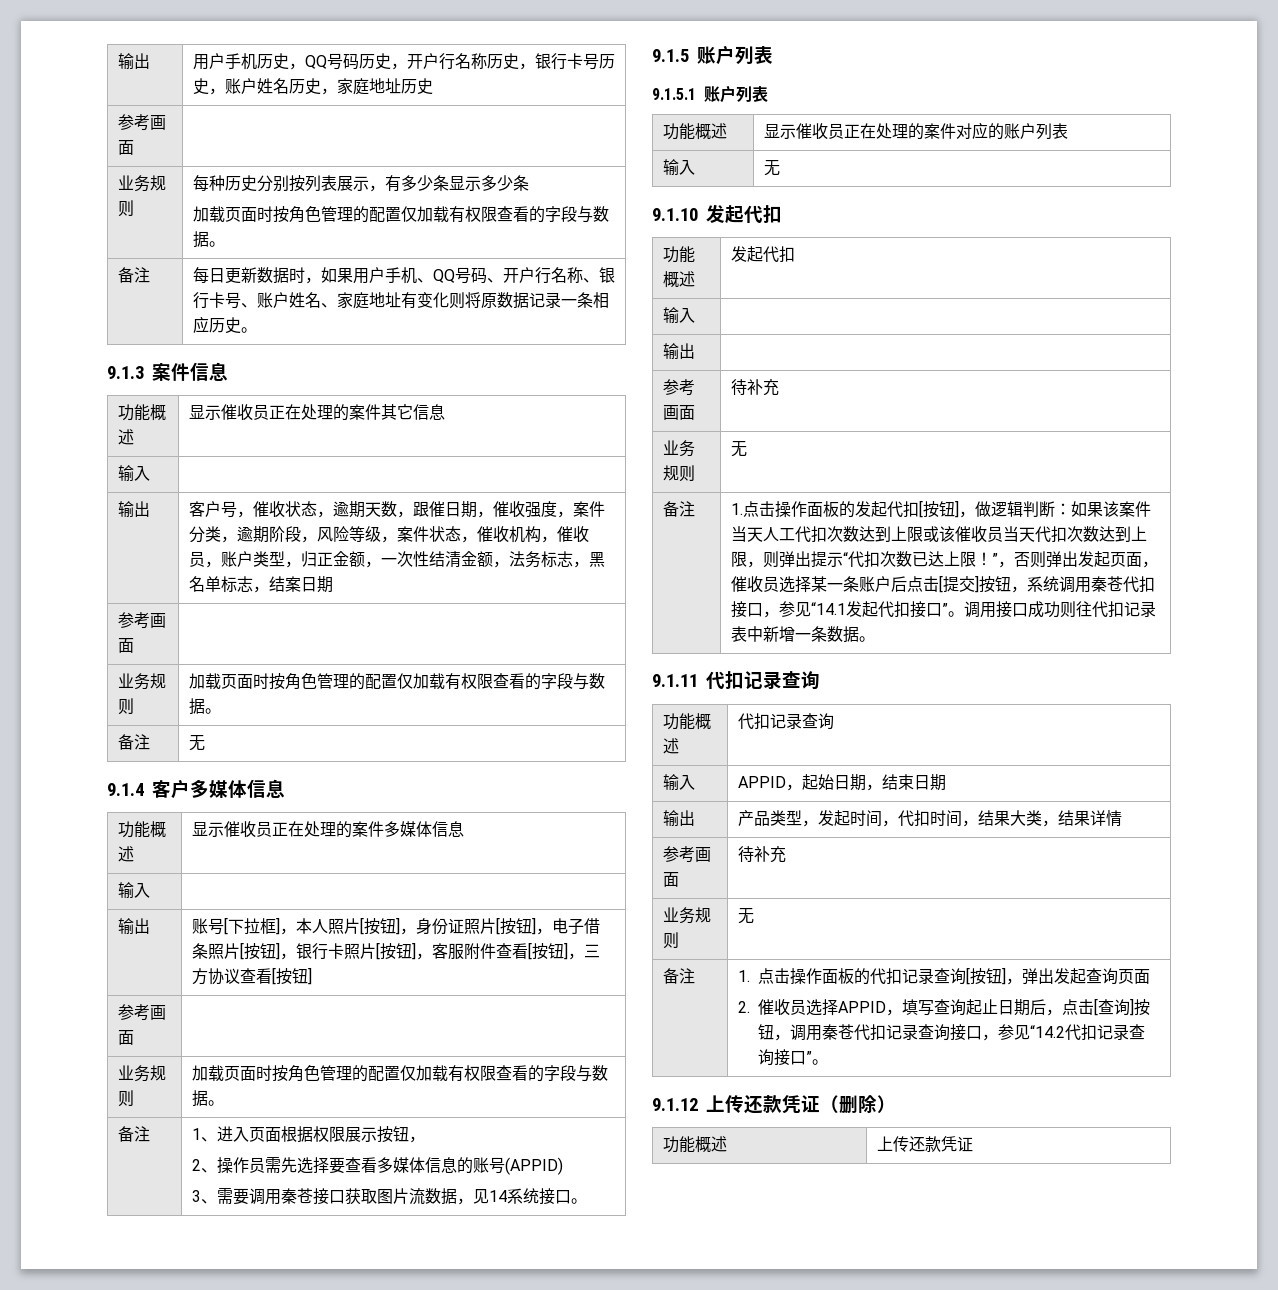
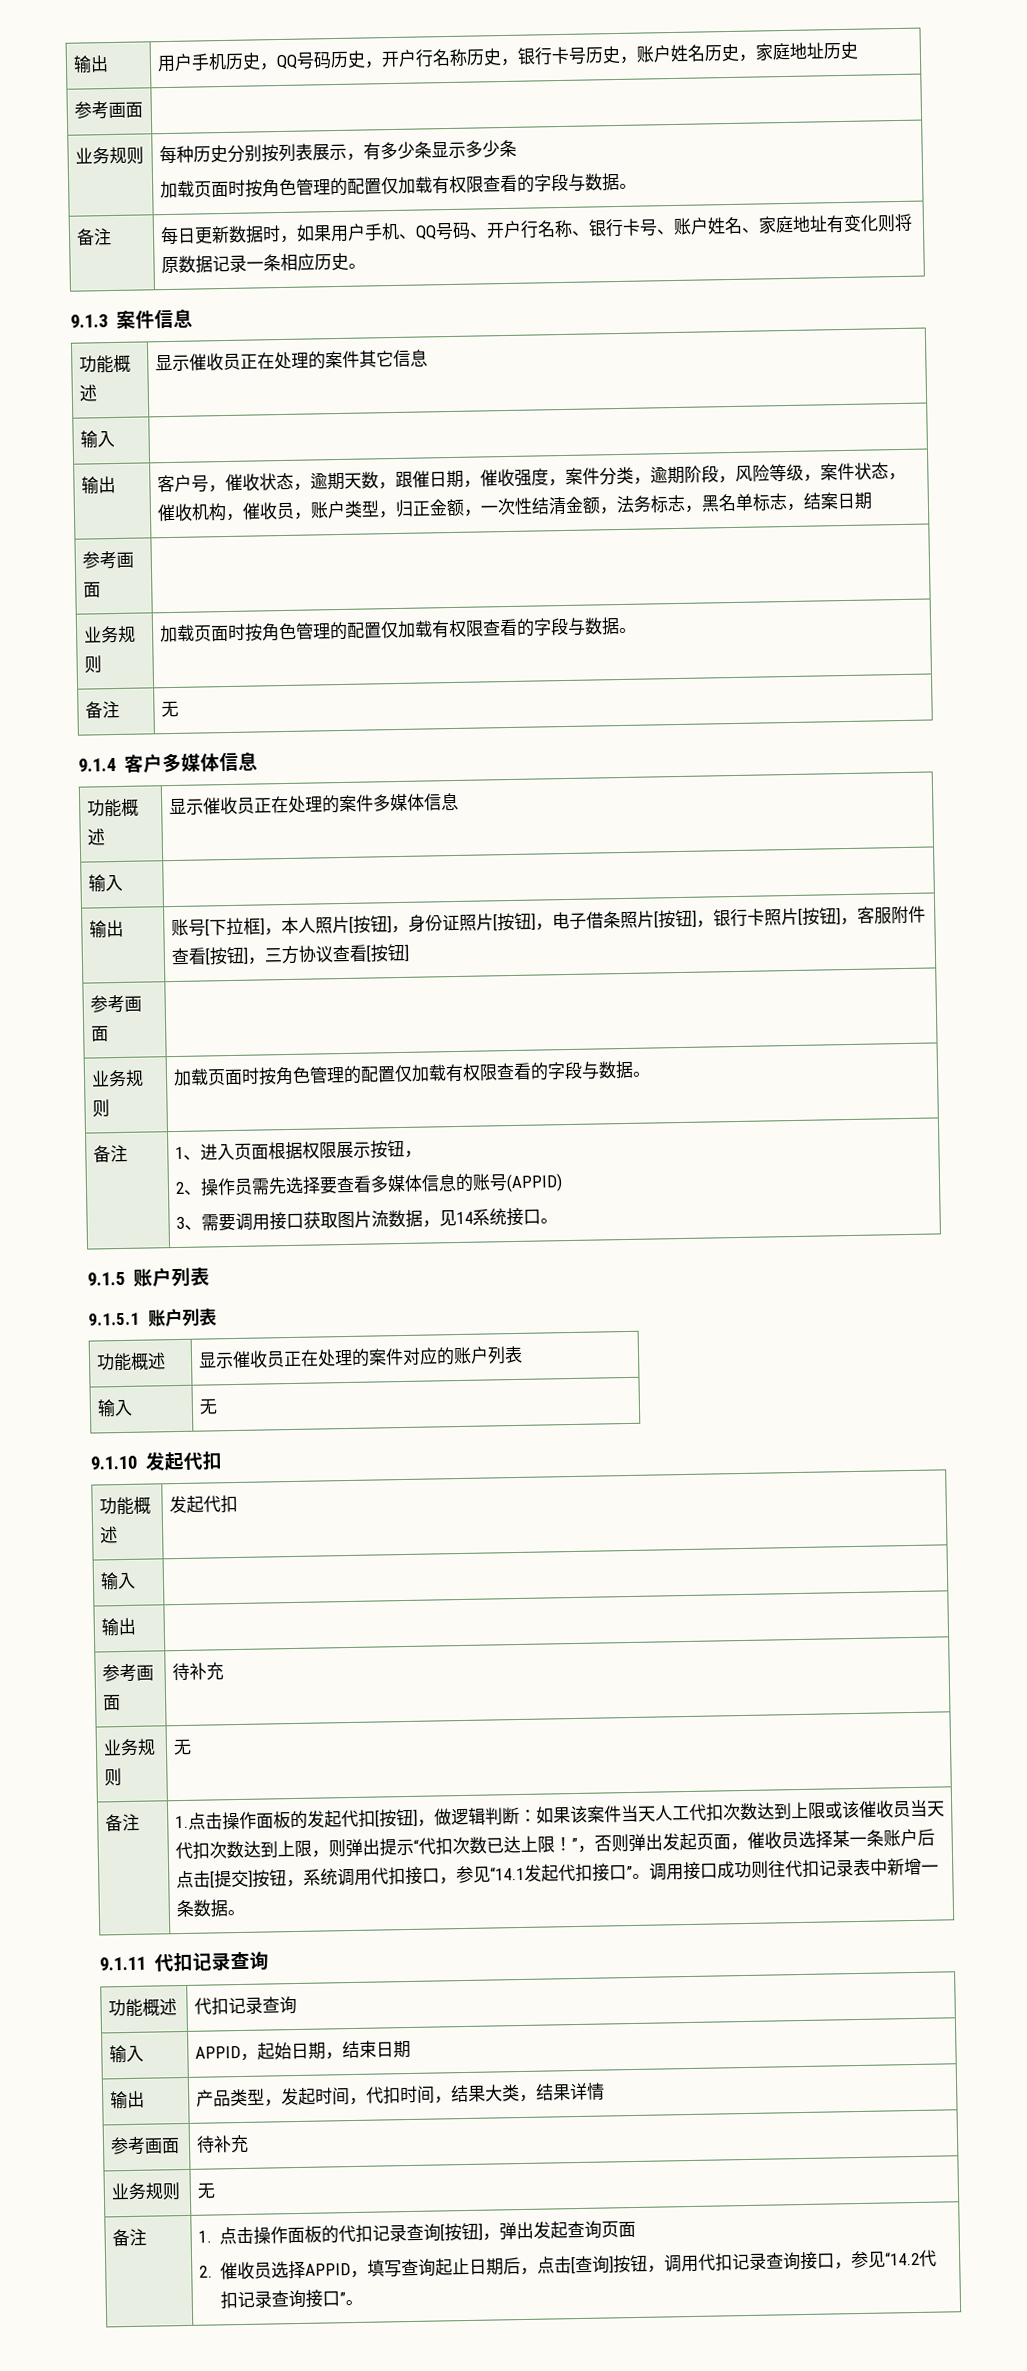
  备注 | 1、进入页面根据权限展示按钮，
  2、操作员需先选择要查看多媒体信息的账号(APPID)
- 3、需要调用秦苍接口获取图片流数据，见14系统接口。
+ 3、需要调用接口获取图片流数据，见14系统接口。
- 如果该案件当天人工代扣次数达到上限或该催收员当天代扣次数达到上限，则弹出提示“代扣次数已达上限！”，否则弹出发起页面，催收员选择某一条账户后点击[提交]按钮，系统调用秦苍代扣接口，参见“14.1发起代扣接口”。
+ 如果该案件当天人工代扣次数达到上限或该催收员当天代扣次数达到上限，则弹出提示“代扣次数已达上限！”，否则弹出发起页面，催收员选择某一条账户后点击[提交]按钮，系统调用代扣接口，参见“14.1发起代扣接口”。
- 2.催收员选择APPID，填写查询起止日期后，点击[查询]按钮，调用秦苍代扣记录查询接口，参见“14.2代扣记录查询接口”。
+ 2.催收员选择APPID，填写查询起止日期后，点击[查询]按钮，调用代扣记录查询接口，参见“14.2代扣记录查询接口”。
- 9.1.12上传还款凭证（删除）
- 功能概述 | 上传还款凭证

